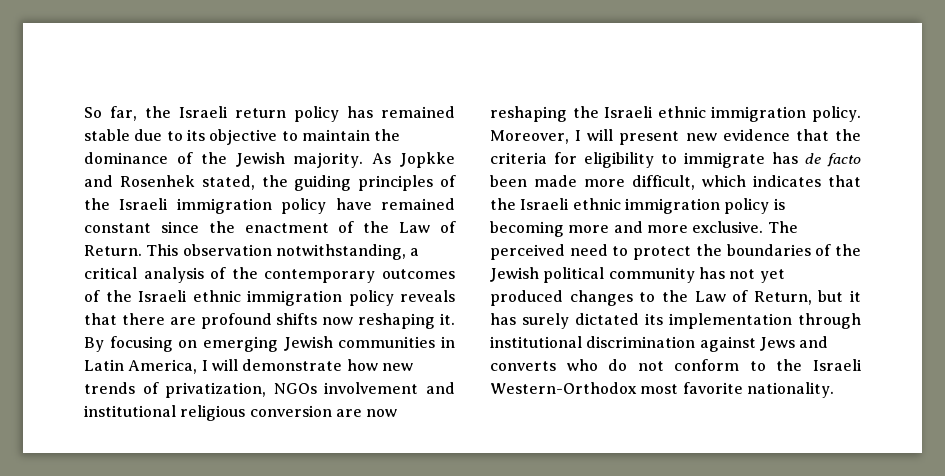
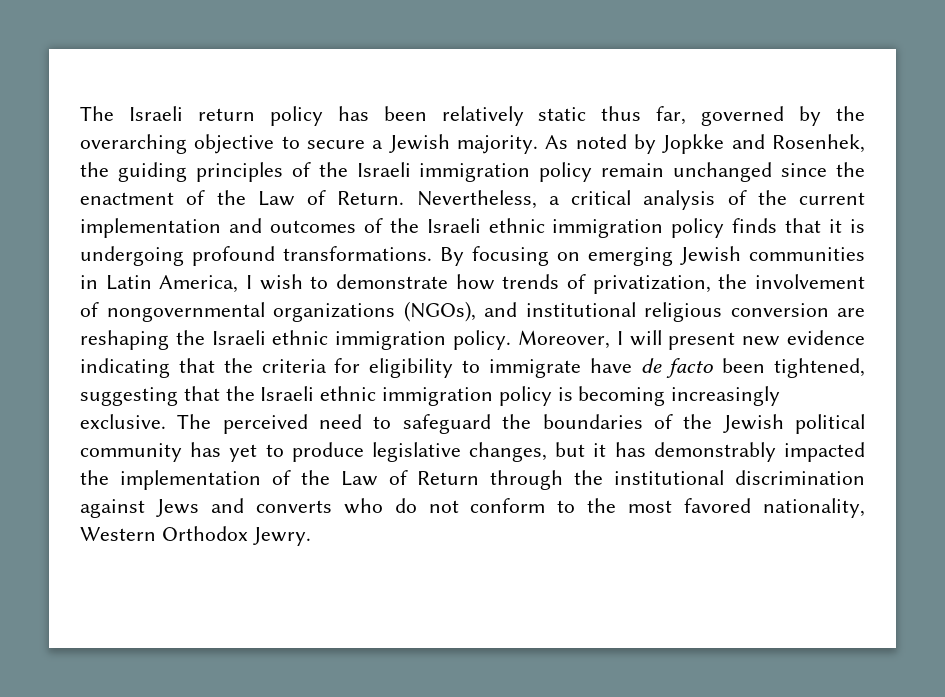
- So far, the Israeli return policy has remained stable due to its objective to maintain the dominance of the Jewish majority. As Jopkke and Rosenhek stated, the guiding principles of the Israeli immigration policy have remained constant since the enactment of the Law of Return.
+ The Israeli return policy has been relatively static thus far, governed by the overarching objective to secure a Jewish majority. As noted by Jopkke and Rosenhek, the guiding principles of the Israeli immigration policy remain unchanged since the enactment of the Law of Return.
- This observation notwithstanding, a critical analysis of the contemporary outcomes of the Israeli ethnic immigration policy reveals that there are profound shifts now reshaping it.
+ Nevertheless, a critical analysis of the current implementation and outcomes of the Israeli ethnic immigration policy finds that it is undergoing profound transformations.
- By focusing on emerging Jewish communities in Latin America, I will demonstrate how new trends of privatization, NGOs involvement and institutional religious conversion are now reshaping the Israeli ethnic immigration policy.
+ By focusing on emerging Jewish communities in Latin America, I wish to demonstrate how trends of privatization, the involvement of nongovernmental organizations (NGOs), and institutional religious conversion are reshaping the Israeli ethnic immigration policy.
- Moreover, I will present new evidence that the criteria for eligibility to immigrate has de facto been made more difficult, which indicates that the Israeli ethnic immigration policy is becoming more and more exclusive.
+ Moreover, I will present new evidence indicating that the criteria for eligibility to immigrate have de facto been tightened, suggesting that the Israeli ethnic immigration policy is becoming increasingly exclusive.
- The perceived need to protect the boundaries of the Jewish political community has not yet produced changes to the Law of Return, but it has surely dictated its implementation through institutional discrimination against Jews and converts who do not conform to the Israeli Western-Orthodox most favorite nationality.
+ The perceived need to safeguard the boundaries of the Jewish political community has yet to produce legislative changes, but it has demonstrably impacted the implementation of the Law of Return through the institutional discrimination against Jews and converts who do not conform to the most favored nationality, Western Orthodox Jewry.

